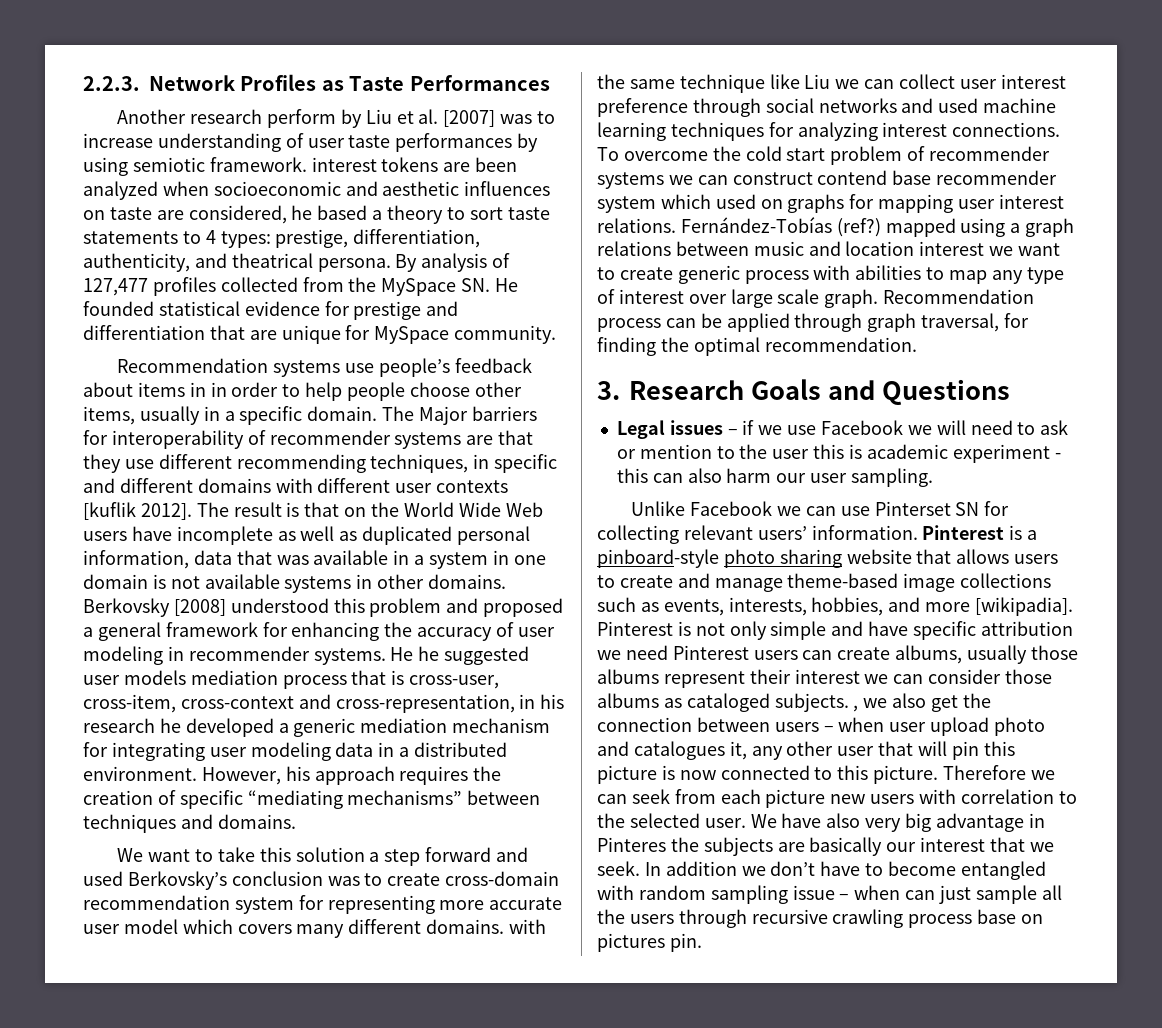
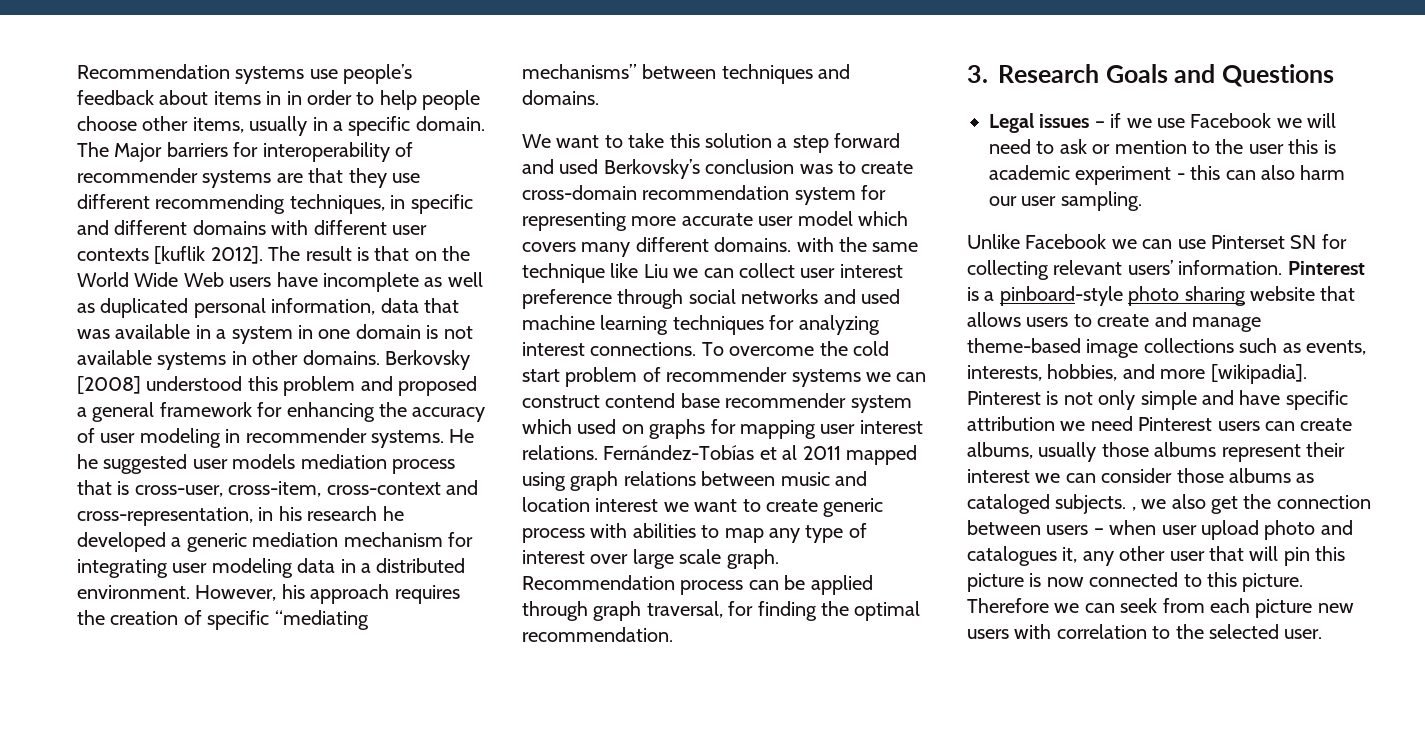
- 2.2.3. Network Profiles as Taste Performances
- Another research perform by Liu et al. [2007] was to increase understanding of user taste performances by using semiotic framework. interest tokens are been analyzed when socioeconomic and aesthetic influences on taste are considered, he based a theory to sort taste statements to 4 types: prestige, differentiation, authenticity, and theatrical persona. By analysis of 127,477 profiles collected from the MySpace SN. He founded statistical evidence for prestige and differentiation that are unique for MySpace community.
- Fernández-Tobías (ref?) mapped using a graph relations between music and location interest we want to create generic process with abilities to map any type of interest over large scale graph.
+ Fernández-Tobías et al 2011 mapped using graph relations between music and location interest we want to create generic process with abilities to map any type of interest over large scale graph.
- We have also very big advantage in Pinteres the subjects are basically our interest that we seek. In addition we don’t have to become entangled with random sampling issue – when can just sample all the users through recursive crawling process base on pictures pin.

